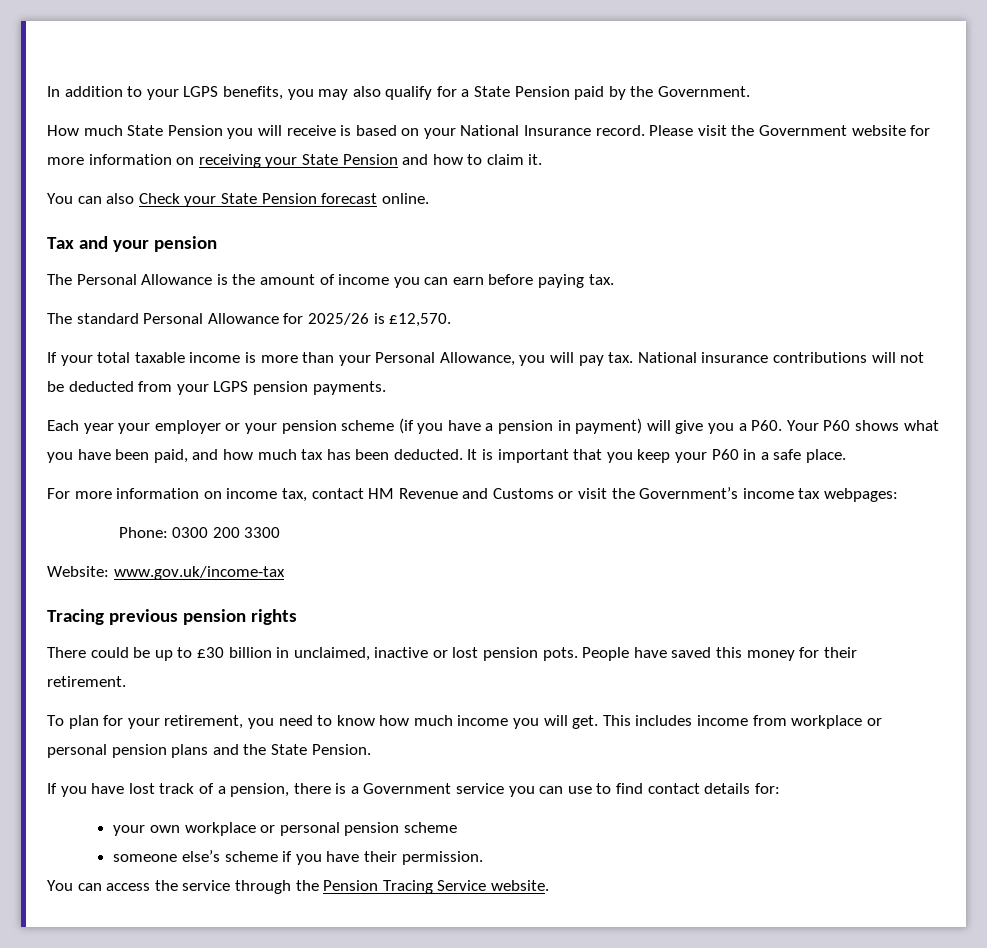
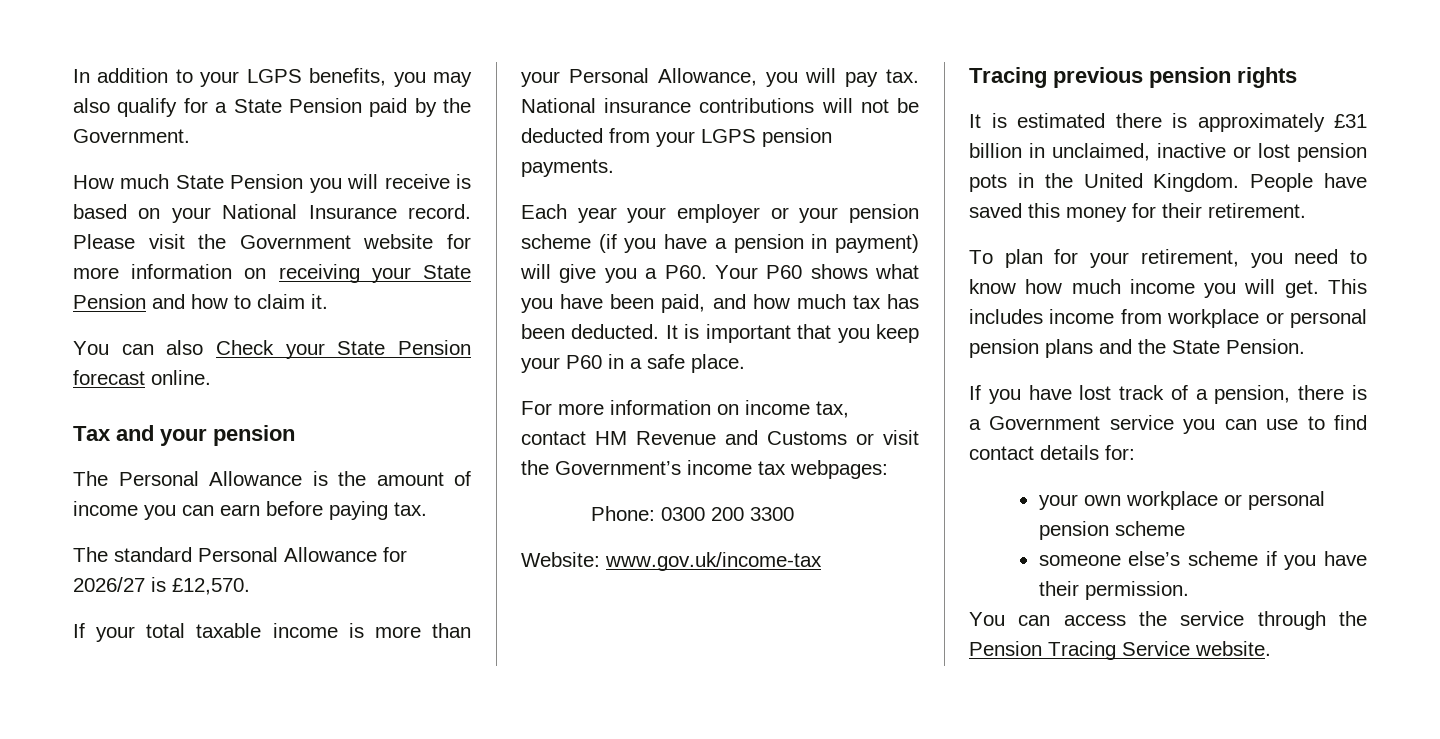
- The standard Personal Allowance for 2025/26 is £12,570.
+ The standard Personal Allowance for 2026/27 is £12,570.
- There could be up to £30 billion in unclaimed, inactive or lost pension pots.
+ It is estimated there is approximately £31 billion in unclaimed, inactive or lost pension pots in the United Kingdom.

